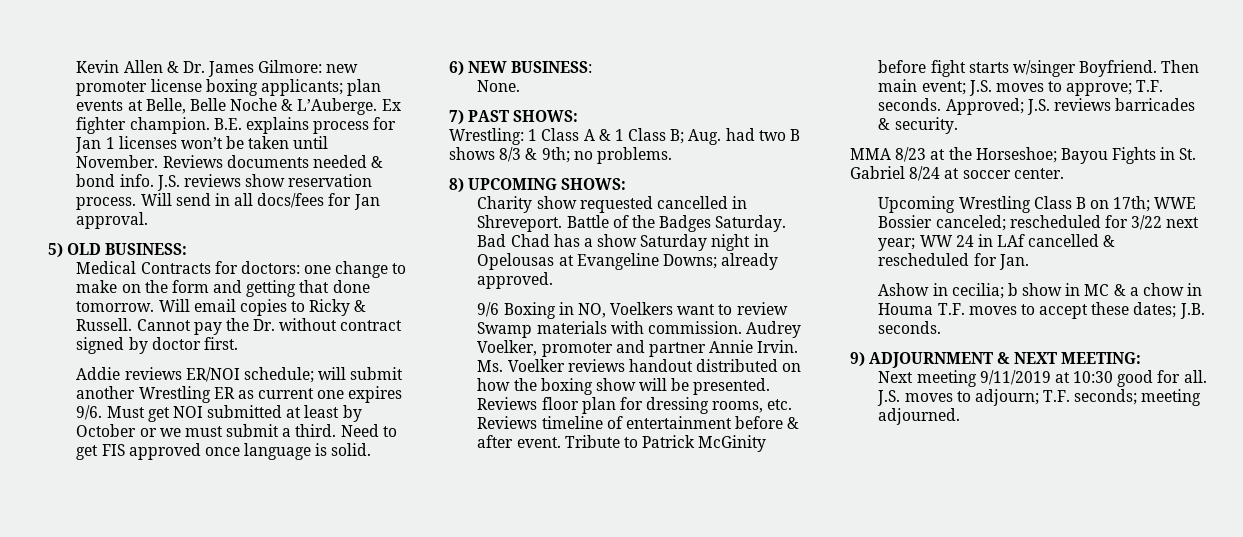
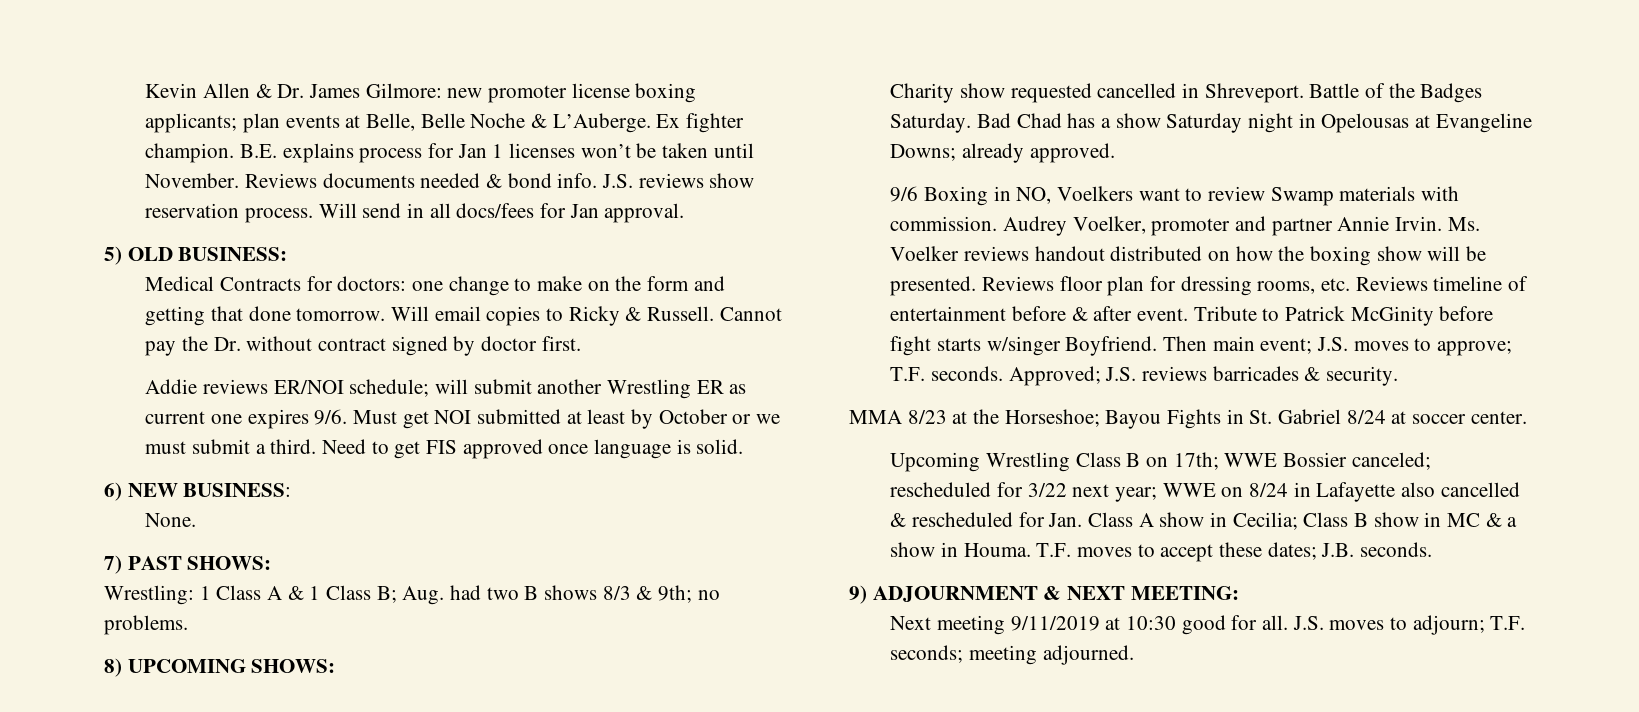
- Upcoming Wrestling Class B on 17th; WWE Bossier canceled; rescheduled for 3/22 next year; WW 24 in LAf cancelled & rescheduled for Jan.
- Ashow in cecilia; b show in MC & a chow in Houma T.F. moves to accept these dates; J.B. seconds.
+ Upcoming Wrestling Class B on 17th; WWE Bossier canceled; rescheduled for 3/22 next year; WWE on 8/24 in Lafayette also cancelled & rescheduled for Jan. Class A show in Cecilia; Class B show in MC & a show in Houma. T.F. moves to accept these dates; J.B. seconds.

